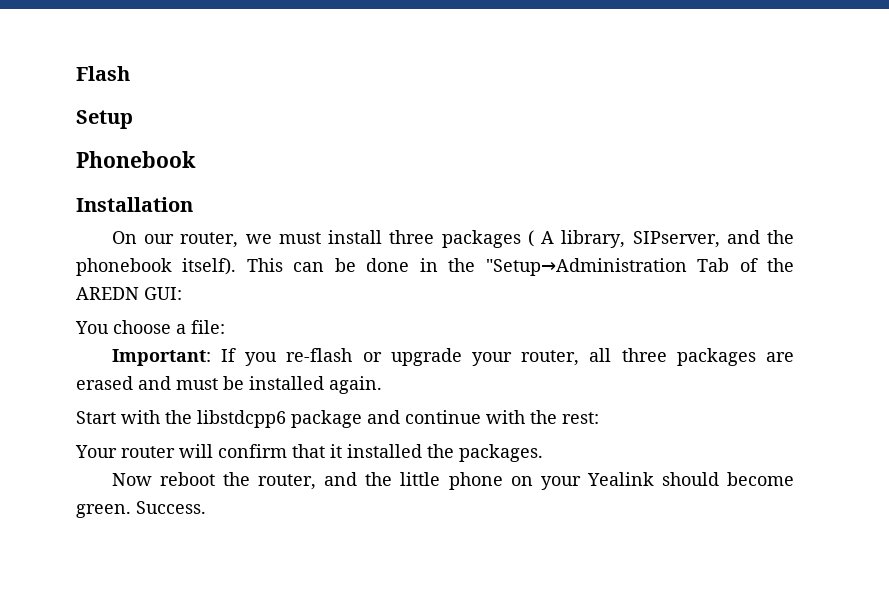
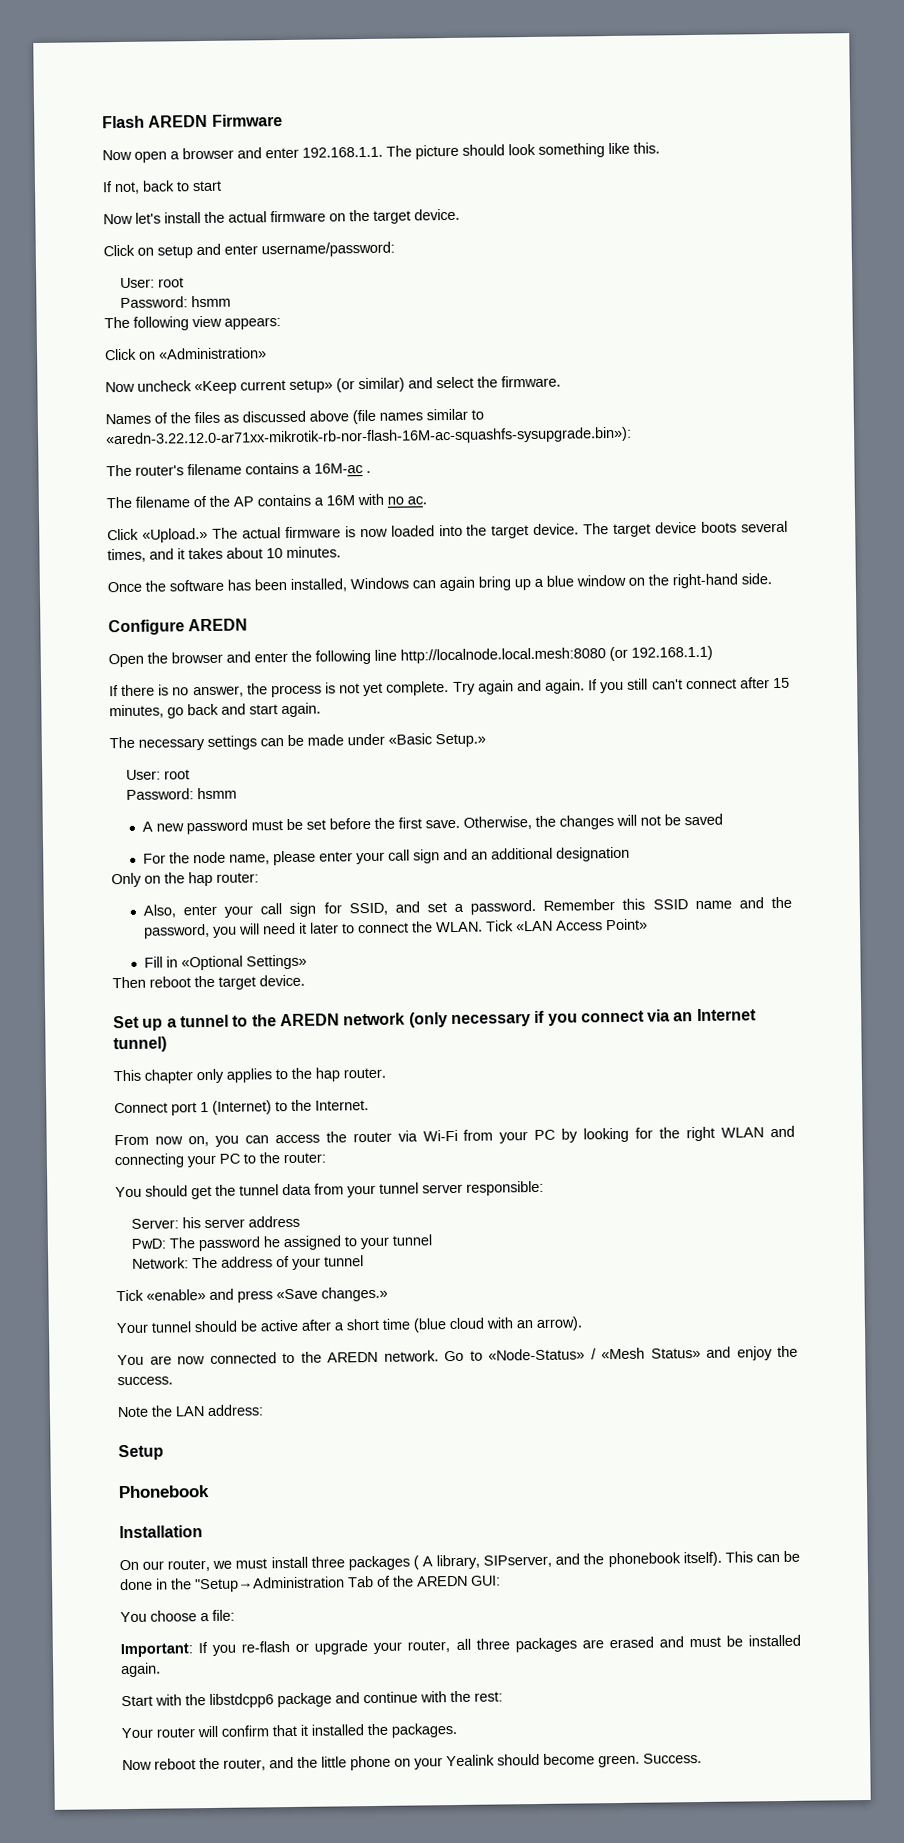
- Flash
+ Flash AREDN Firmware
+ Now open a browser and enter 192.168.1.1. The picture should look something like this.
+ If not, back to start
+ Now let's install the actual firmware on the target device.
+ Click on setup and enter username/password:
+ User: root
+ Password: hsmm
+ The following view appears:
+ Click on «Administration»
+ Now uncheck «Keep current setup» (or similar) and select the firmware.
+ Names of the files as discussed above (file names similar to «aredn-3.22.12.0-ar71xx-mikrotik-rb-nor-flash-16M-ac-squashfs-sysupgrade.bin»):
+ The router's filename contains a 16M-ac .
+ The filename of the AP contains a 16M with no ac.
+ Click «Upload.» The actual firmware is now loaded into the target device. The target device boots several times, and it takes about 10 minutes.
+ Once the software has been installed, Windows can again bring up a blue window on the right-hand side.
+ Configure AREDN
+ Open the browser and enter the following line http://localnode.local.mesh:8080 (or 192.168.1.1)
+ If there is no answer, the process is not yet complete. Try again and again. If you still can't connect after 15 minutes, go back and start again.
+ The necessary settings can be made under «Basic Setup.»
+ User: root
+ Password: hsmm
+ A new password must be set before the first save. Otherwise, the changes will not be saved
+ For the node name, please enter your call sign and an additional designation
+ Only on the hap router:
+ Also, enter your call sign for SSID, and set a password. Remember this SSID name and the password, you will need it later to connect the WLAN. Tick «LAN Access Point»
+ Fill in «Optional Settings»
+ Then reboot the target device.
+ Set up a tunnel to the AREDN network (only necessary if you connect via an Internet tunnel)
+ This chapter only applies to the hap router.
+ Connect port 1 (Internet) to the Internet.
+ From now on, you can access the router via Wi-Fi from your PC by looking for the right WLAN and connecting your PC to the router:
+ You should get the tunnel data from your tunnel server responsible:
+ Server: his server address
+ PwD: The password he assigned to your tunnel
+ Network: The address of your tunnel
+ Tick «enable» and press «Save changes.»
+ Your tunnel should be active after a short time (blue cloud with an arrow).
+ You are now connected to the AREDN network. Go to «Node-Status» / «Mesh Status» and enjoy the success.
+ Note the LAN address:

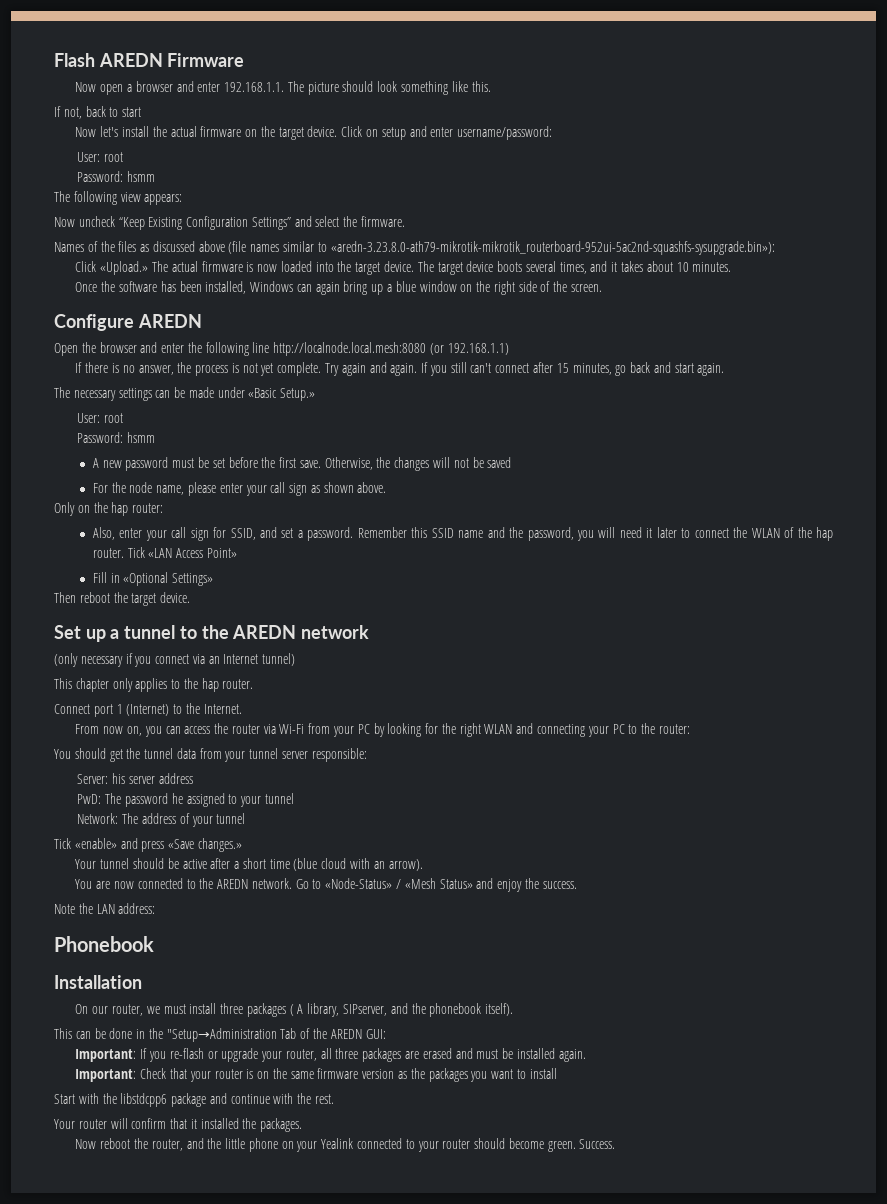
- Now let's install the actual firmware on the target device.
- Click on setup and enter username/password:
+ Now let's install the actual firmware on the target device. Click on setup and enter username/password:
- Click on «Administration»
- Now uncheck «Keep current setup» (or similar) and select the firmware.
+ Now uncheck “Keep Existing Configuration Settings” and select the firmware.
- Names of the files as discussed above (file names similar to «aredn-3.22.12.0-ar71xx-mikrotik-rb-nor-flash-16M-ac-squashfs-sysupgrade.bin»):
- The router's filename contains a 16M-ac .
- The filename of the AP contains a 16M with no ac.
+ Names of the files as discussed above (file names similar to «aredn-3.23.8.0-ath79-mikrotik-mikrotik_routerboard-952ui-5ac2nd-squashfs-sysupgrade.bin»):
- Once the software has been installed, Windows can again bring up a blue window on the right-hand side.
+ Once the software has been installed, Windows can again bring up a blue window on the right side of the screen.
- For the node name, please enter your call sign and an additional designation
+ For the node name, please enter your call sign as shown above.
- Remember this SSID name and the password, you will need it later to connect the WLAN.
+ Remember this SSID name and the password, you will need it later to connect the WLAN of the hap router.
- Set up a tunnel to the AREDN network (only necessary if you connect via an Internet tunnel)
+ Set up a tunnel to the AREDN network
+ (only necessary if you connect via an Internet tunnel)
- Setup
- On our router, we must install three packages ( A library, SIPserver, and the phonebook itself). This can be done in the "Setup→Administration Tab of the AREDN GUI:
+ On our router, we must install three packages ( A library, SIPserver, and the phonebook itself).
+ This can be done in the "Setup→Administration Tab of the AREDN GUI:
- You choose a file:
+ Important: Check that your router is on the same firmware version as the packages you want to install
- Start with the libstdcpp6 package and continue with the rest:
+ Start with the libstdcpp6 package and continue with the rest.
- Now reboot the router, and the little phone on your Yealink should become green.
+ Now reboot the router, and the little phone on your Yealink connected to your router should become green.

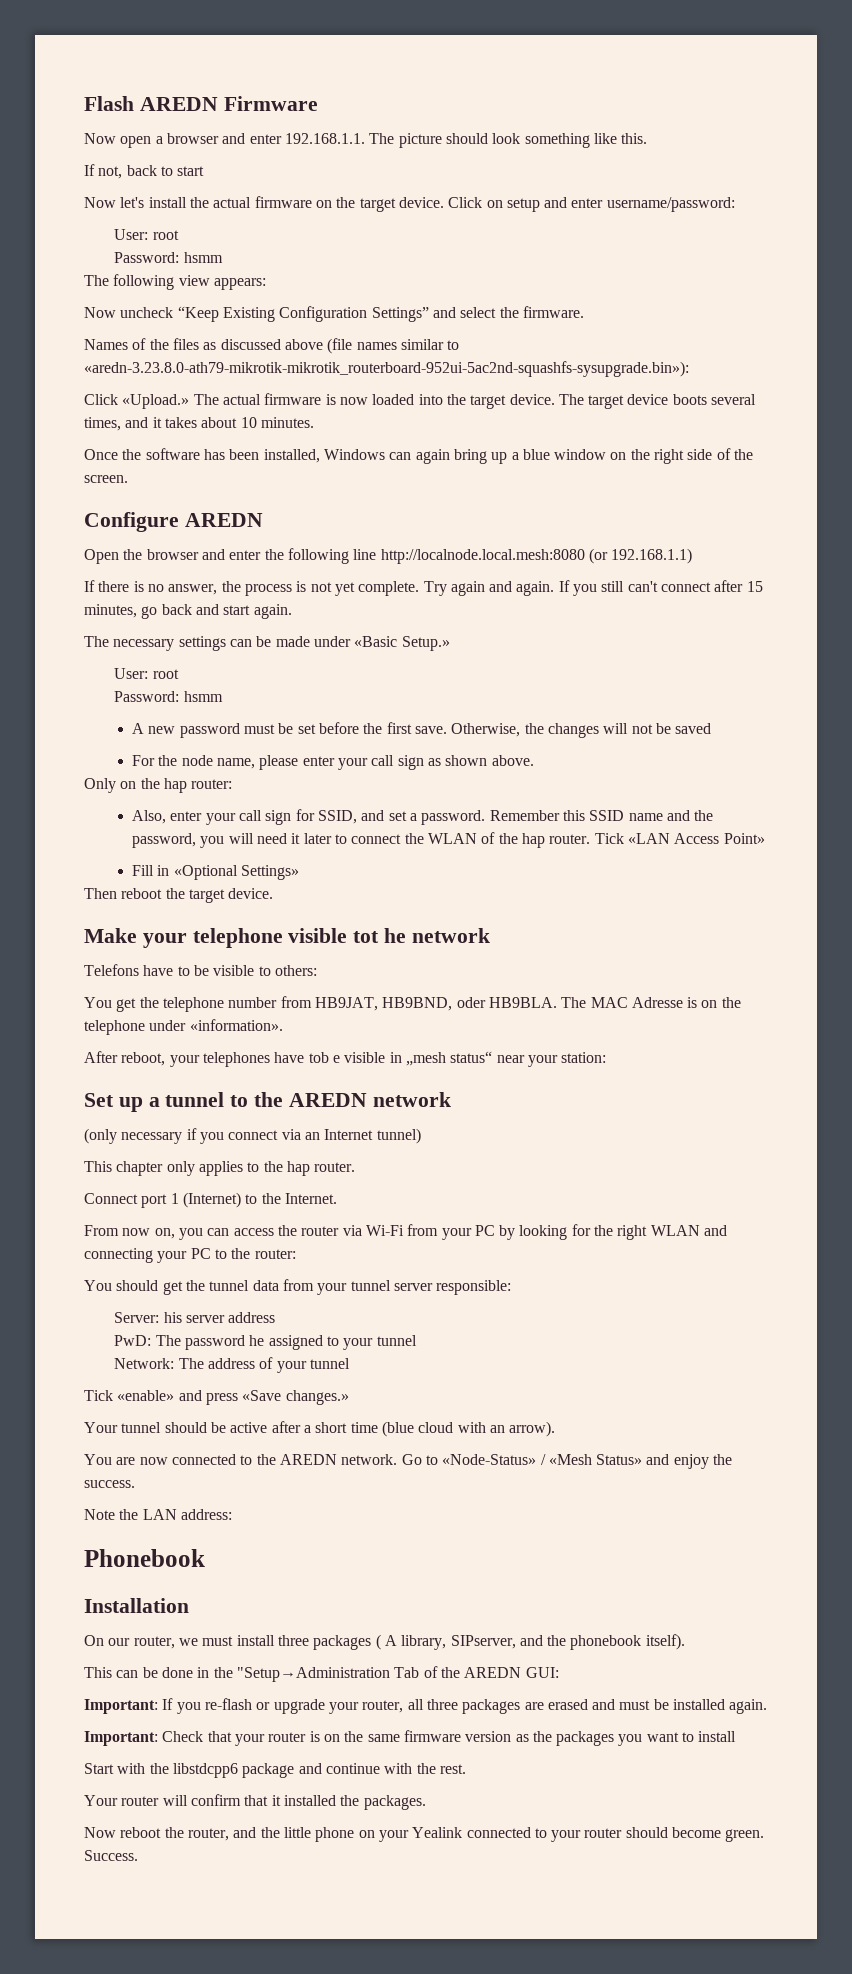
+ Make your telephone visible tot he network
+ Telefons have to be visible to others:
+ You get the telephone number from HB9JAT, HB9BND, oder HB9BLA. The MAC Adresse is on the telephone under «information».
+ After reboot, your telephones have tob e visible in „mesh status“ near your station:

